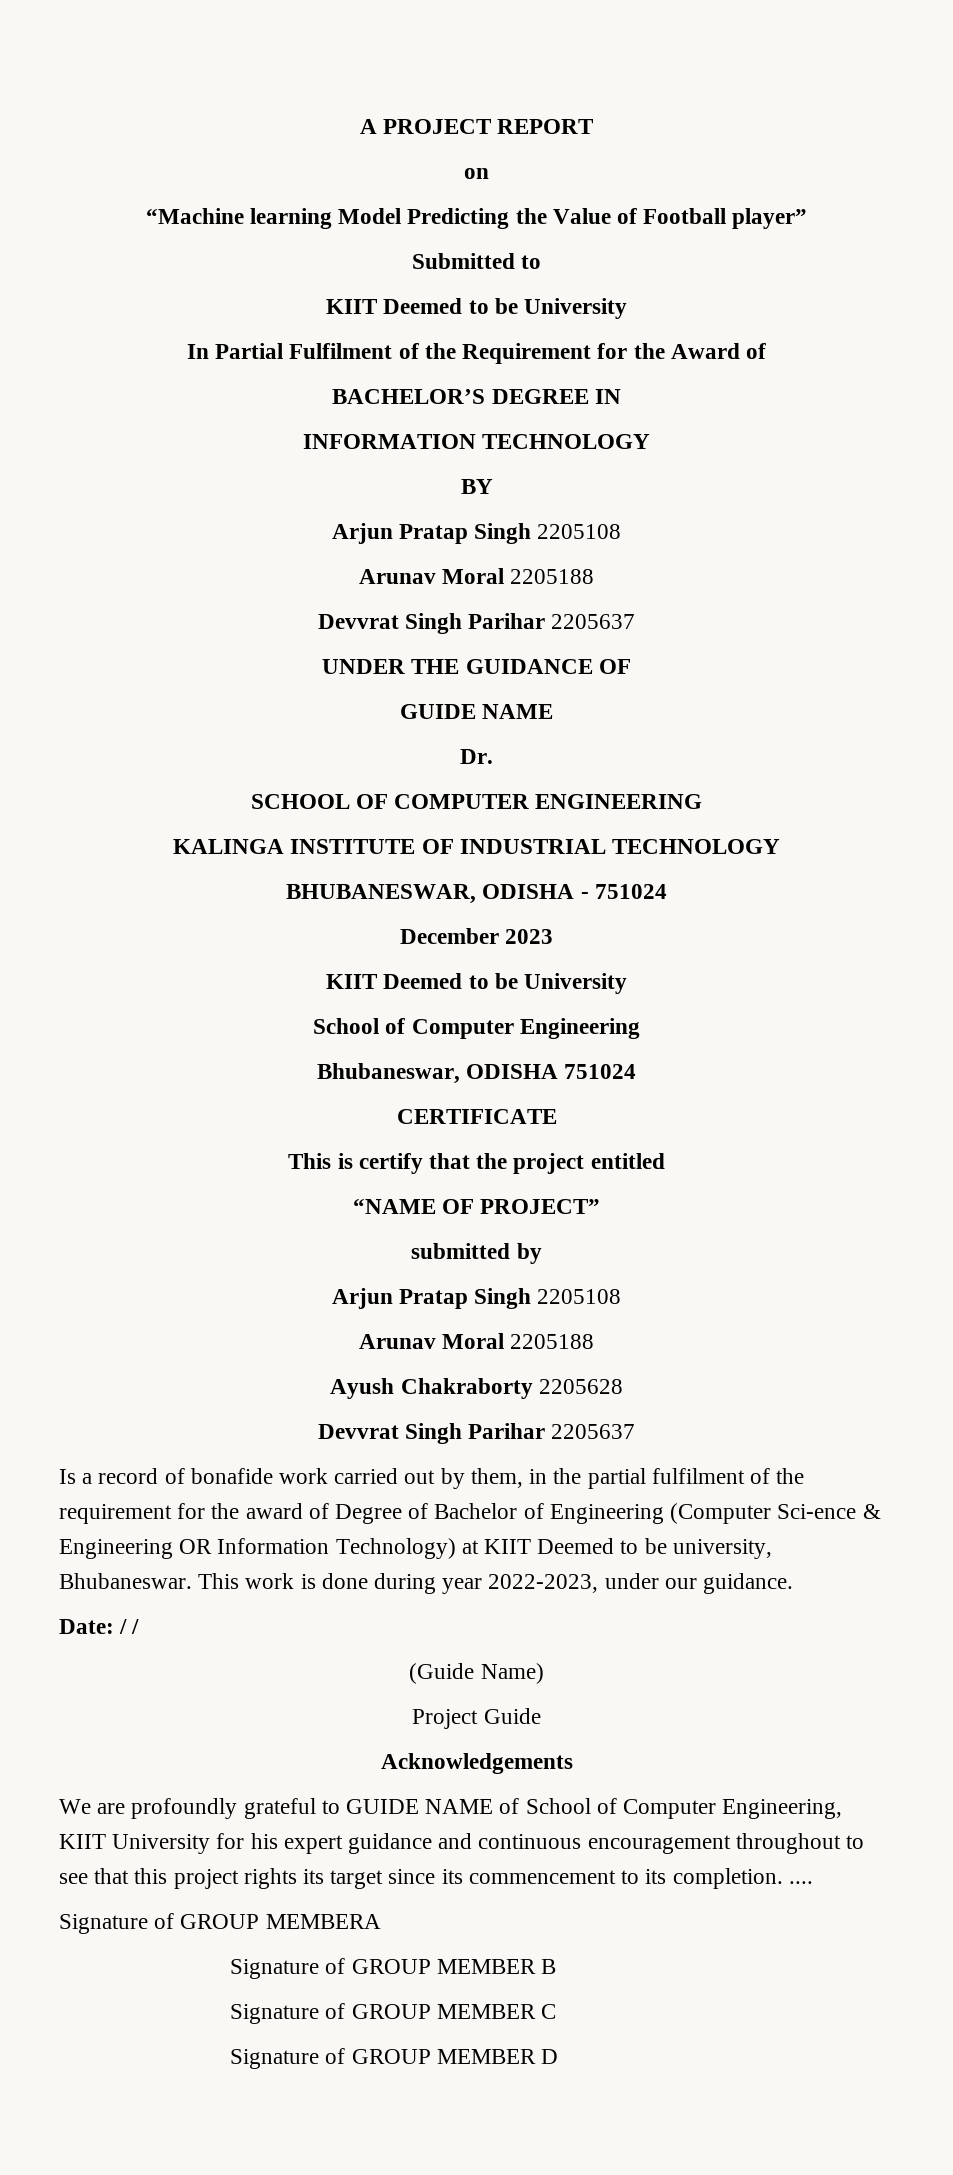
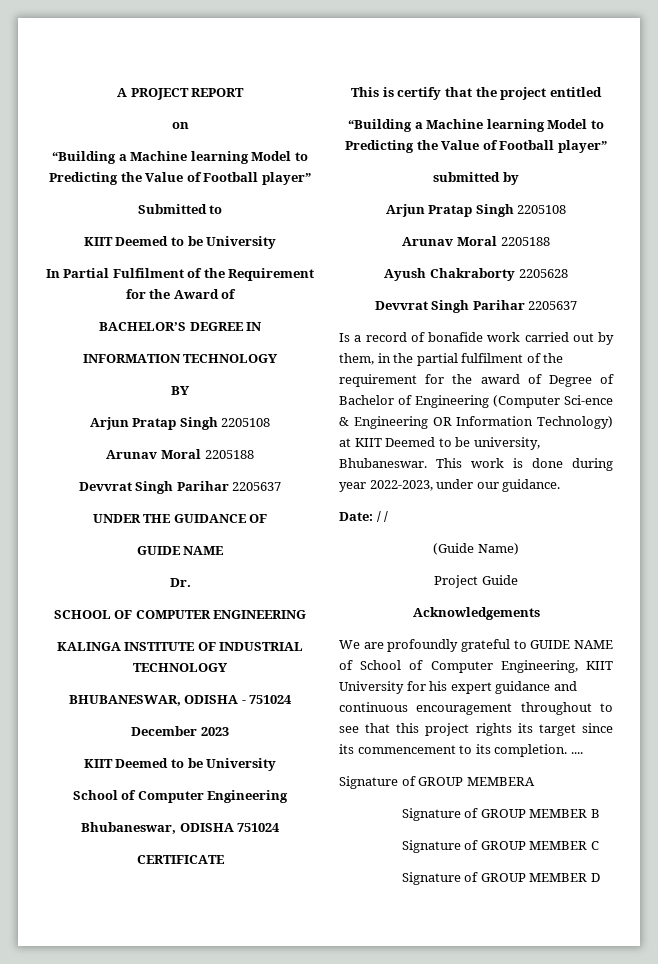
  on
- “Machine learning Model Predicting the Value of Football player”
+ “Building a Machine learning Model to Predicting the Value of Football player”
  This is certify that the project entitled
- “NAME OF PROJECT”
+ “Building a Machine learning Model to Predicting the Value of Football player”

